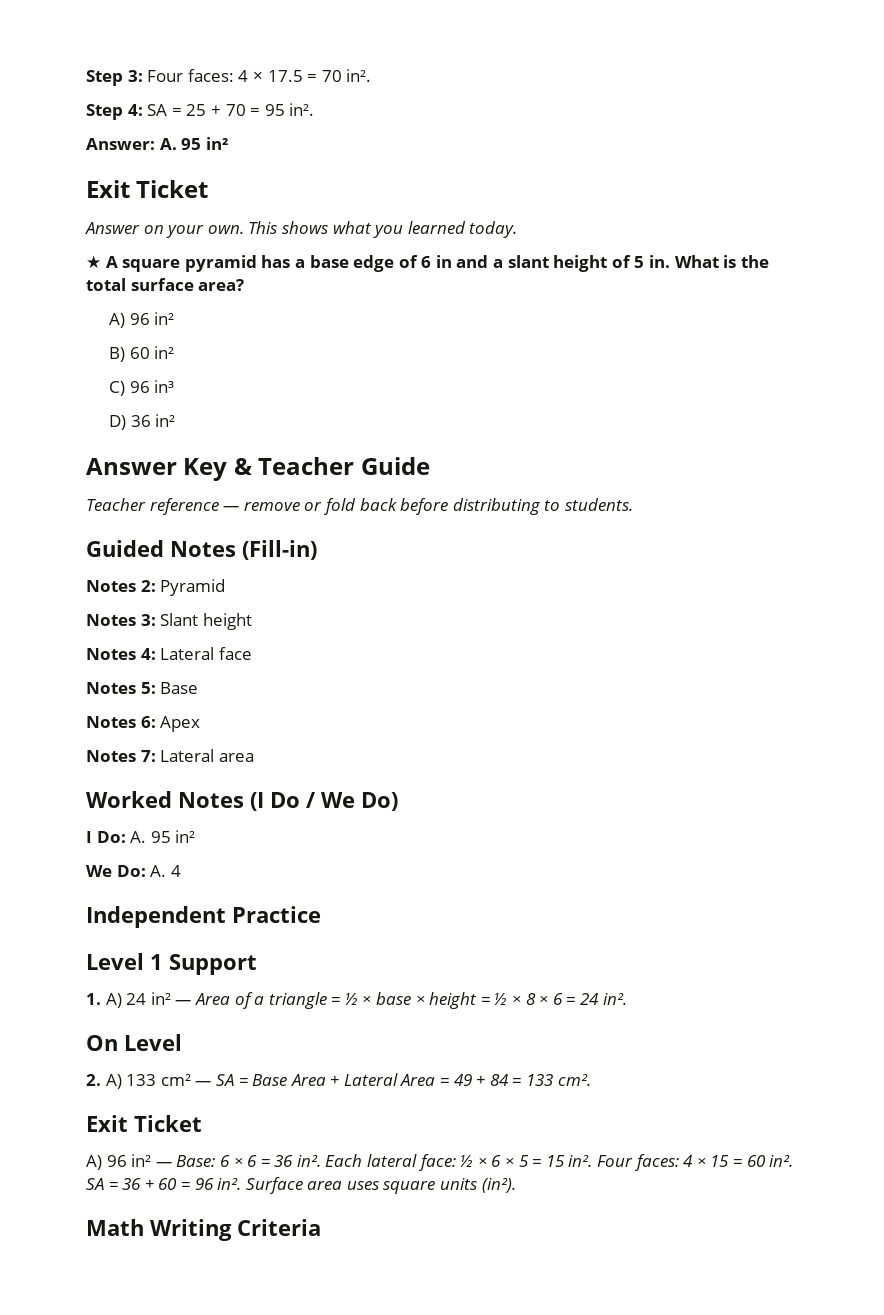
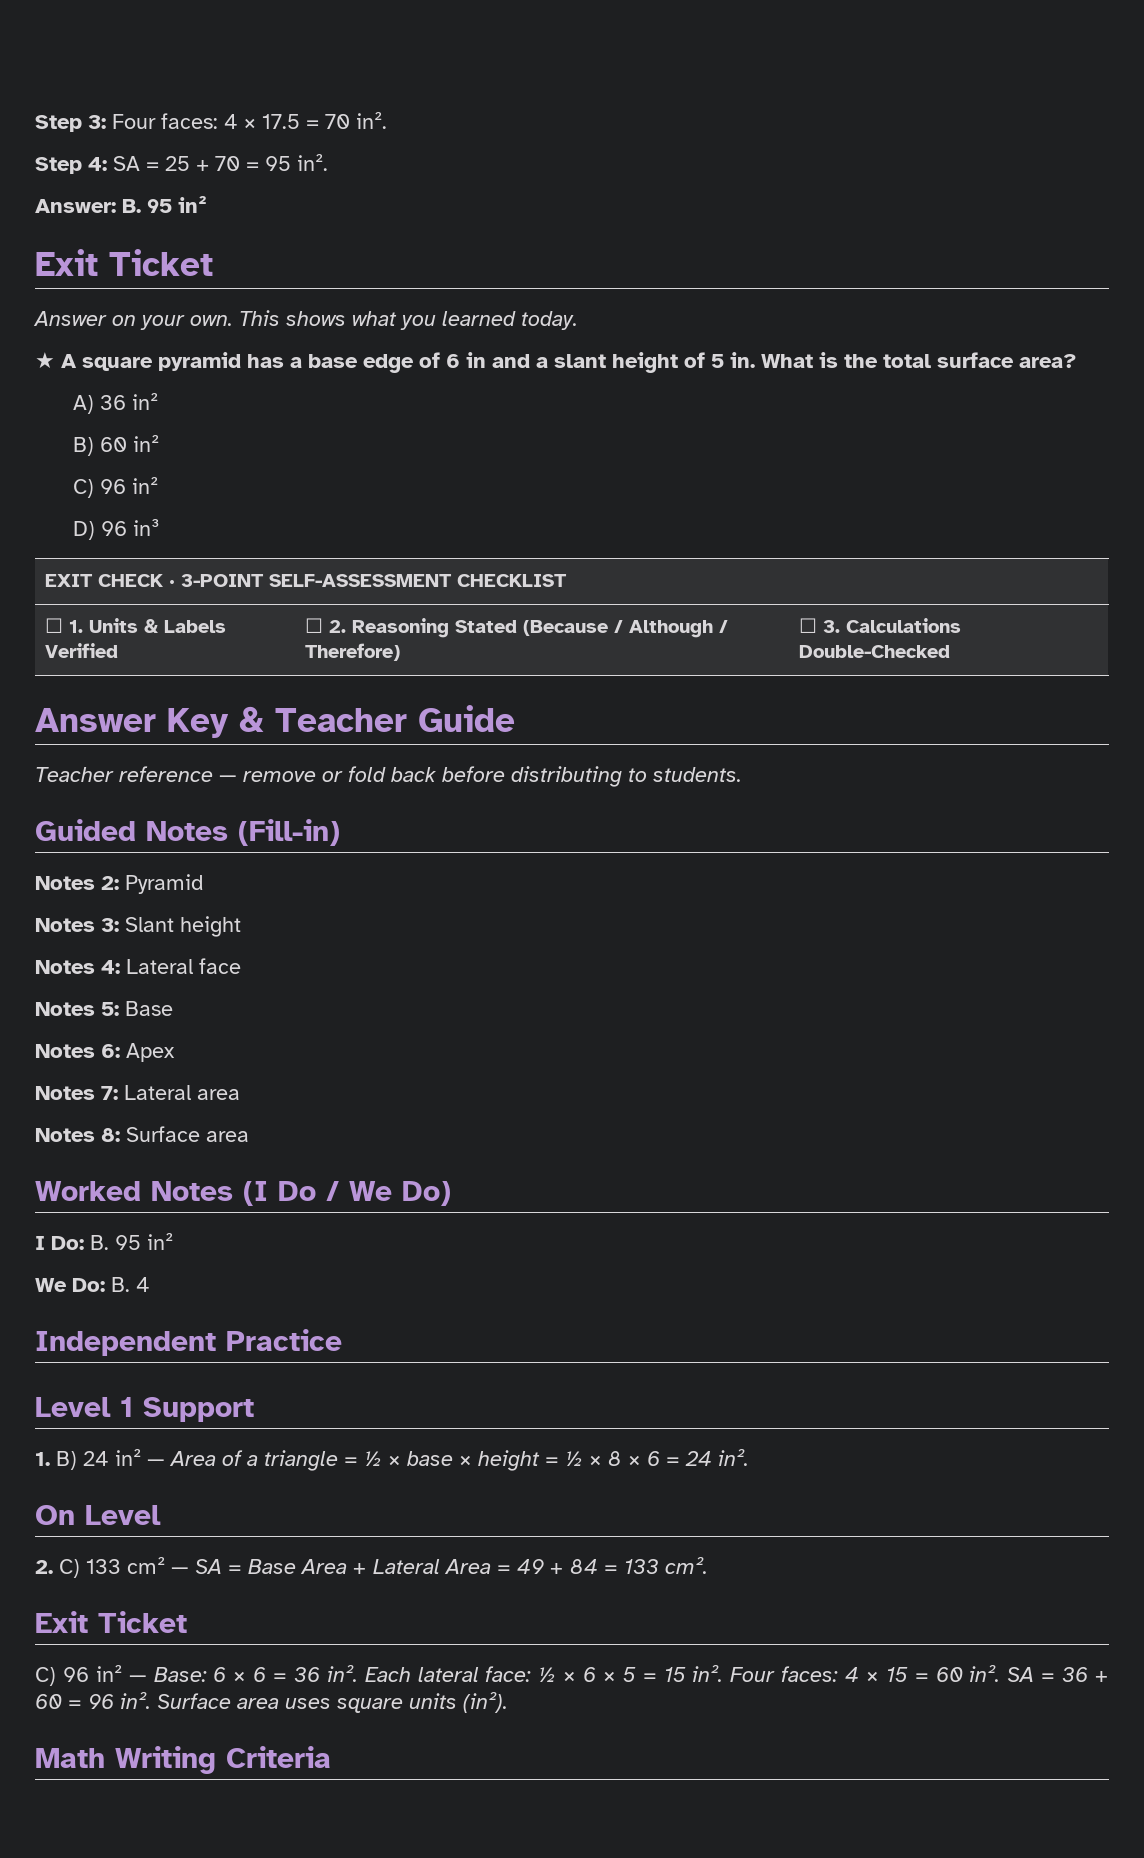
- Answer: A. 95 in²
+ Answer: B. 95 in²
  What is the total surface area?
- A) 96 in²
+ A) 36 in²
  B) 60 in²
- C) 96 in³
+ C) 96 in²
- D) 36 in²
+ D) 96 in³
+ EXIT CHECK · 3-POINT SELF-ASSESSMENT CHECKLIST
+ ☐ 1. Units & Labels Verified | ☐ 2. Reasoning Stated (Because / Although / Therefore) | ☐ 3. Calculations Double-Checked
+ Notes 8: Surface area
- I Do: A. 95 in²
+ I Do: B. 95 in²
- We Do: A. 4
+ We Do: B. 4
- 1. A) 24 in² — Area of a triangle = ½ × base × height = ½ × 8 × 6 = 24 in².
+ 1. B) 24 in² — Area of a triangle = ½ × base × height = ½ × 8 × 6 = 24 in².
- 2. A) 133 cm² — SA = Base Area + Lateral Area = 49 + 84 = 133 cm².
+ 2. C) 133 cm² — SA = Base Area + Lateral Area = 49 + 84 = 133 cm².
- A) 96 in² — Base: 6 × 6 = 36 in².
+ C) 96 in² — Base: 6 × 6 = 36 in².

